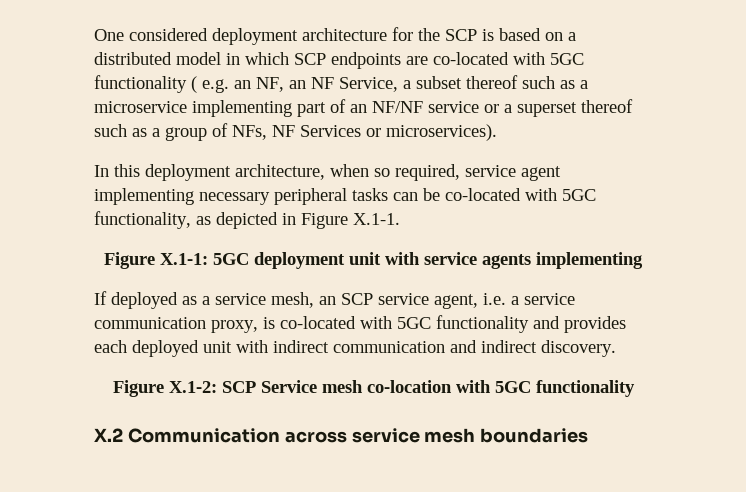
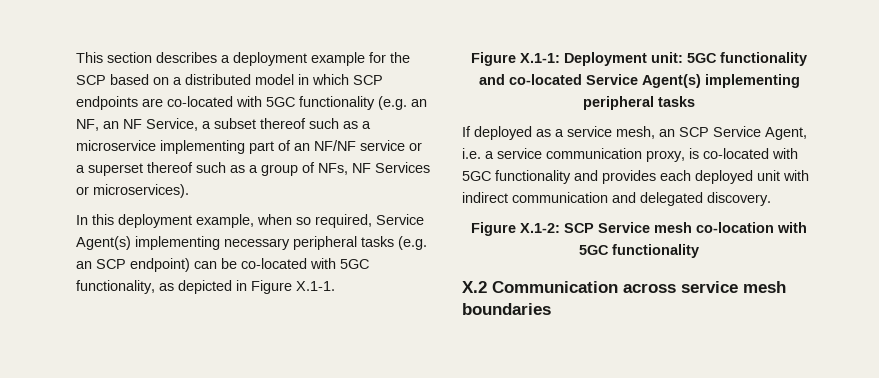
- One considered deployment architecture for the SCP is based on a distributed model in which SCP endpoints are co-located with 5GC functionality ( e.g. an NF, an NF Service, a subset thereof such as a microservice implementing part of an NF/NF service or a superset thereof such as a group of NFs, NF Services or microservices).
+ This section describes a deployment example for the SCP based on a distributed model in which SCP endpoints are co-located with 5GC functionality (e.g. an NF, an NF Service, a subset thereof such as a microservice implementing part of an NF/NF service or a superset thereof such as a group of NFs, NF Services or microservices).
- In this deployment architecture, when so required, service agent implementing necessary peripheral tasks can be co-located with 5GC functionality, as depicted in Figure X.1-1.
+ In this deployment example, when so required, Service Agent(s) implementing necessary peripheral tasks (e.g. an SCP endpoint) can be co-located with 5GC functionality, as depicted in Figure X.1-1.
- Figure X.1-1: 5GC deployment unit with service agents implementing
+ Figure X.1-1: Deployment unit: 5GC functionality and co-located Service Agent(s) implementing peripheral tasks
- If deployed as a service mesh, an SCP service agent, i.e. a service communication proxy, is co-located with 5GC functionality and provides each deployed unit with indirect communication and indirect discovery.
+ If deployed as a service mesh, an SCP Service Agent, i.e. a service communication proxy, is co-located with 5GC functionality and provides each deployed unit with indirect communication and delegated discovery.

